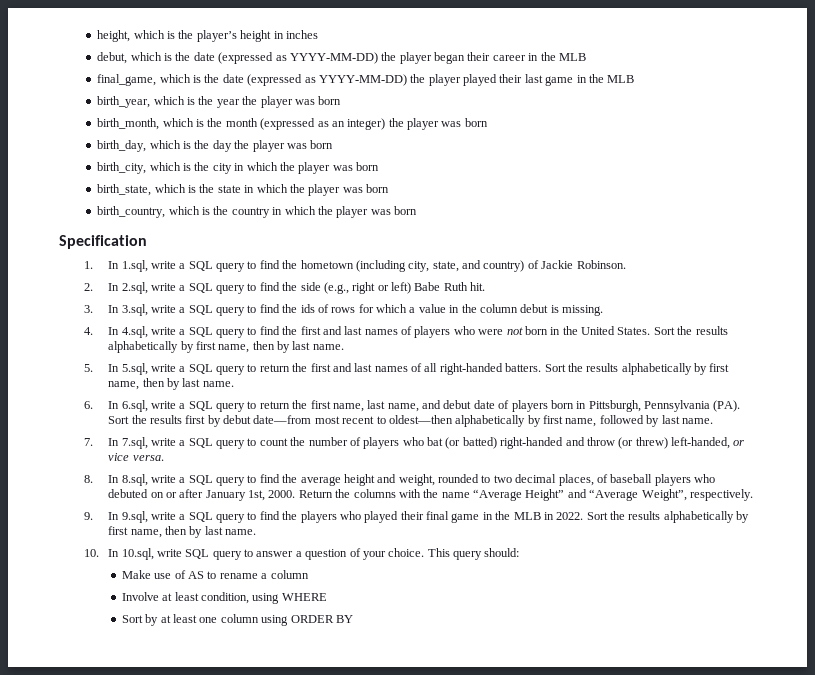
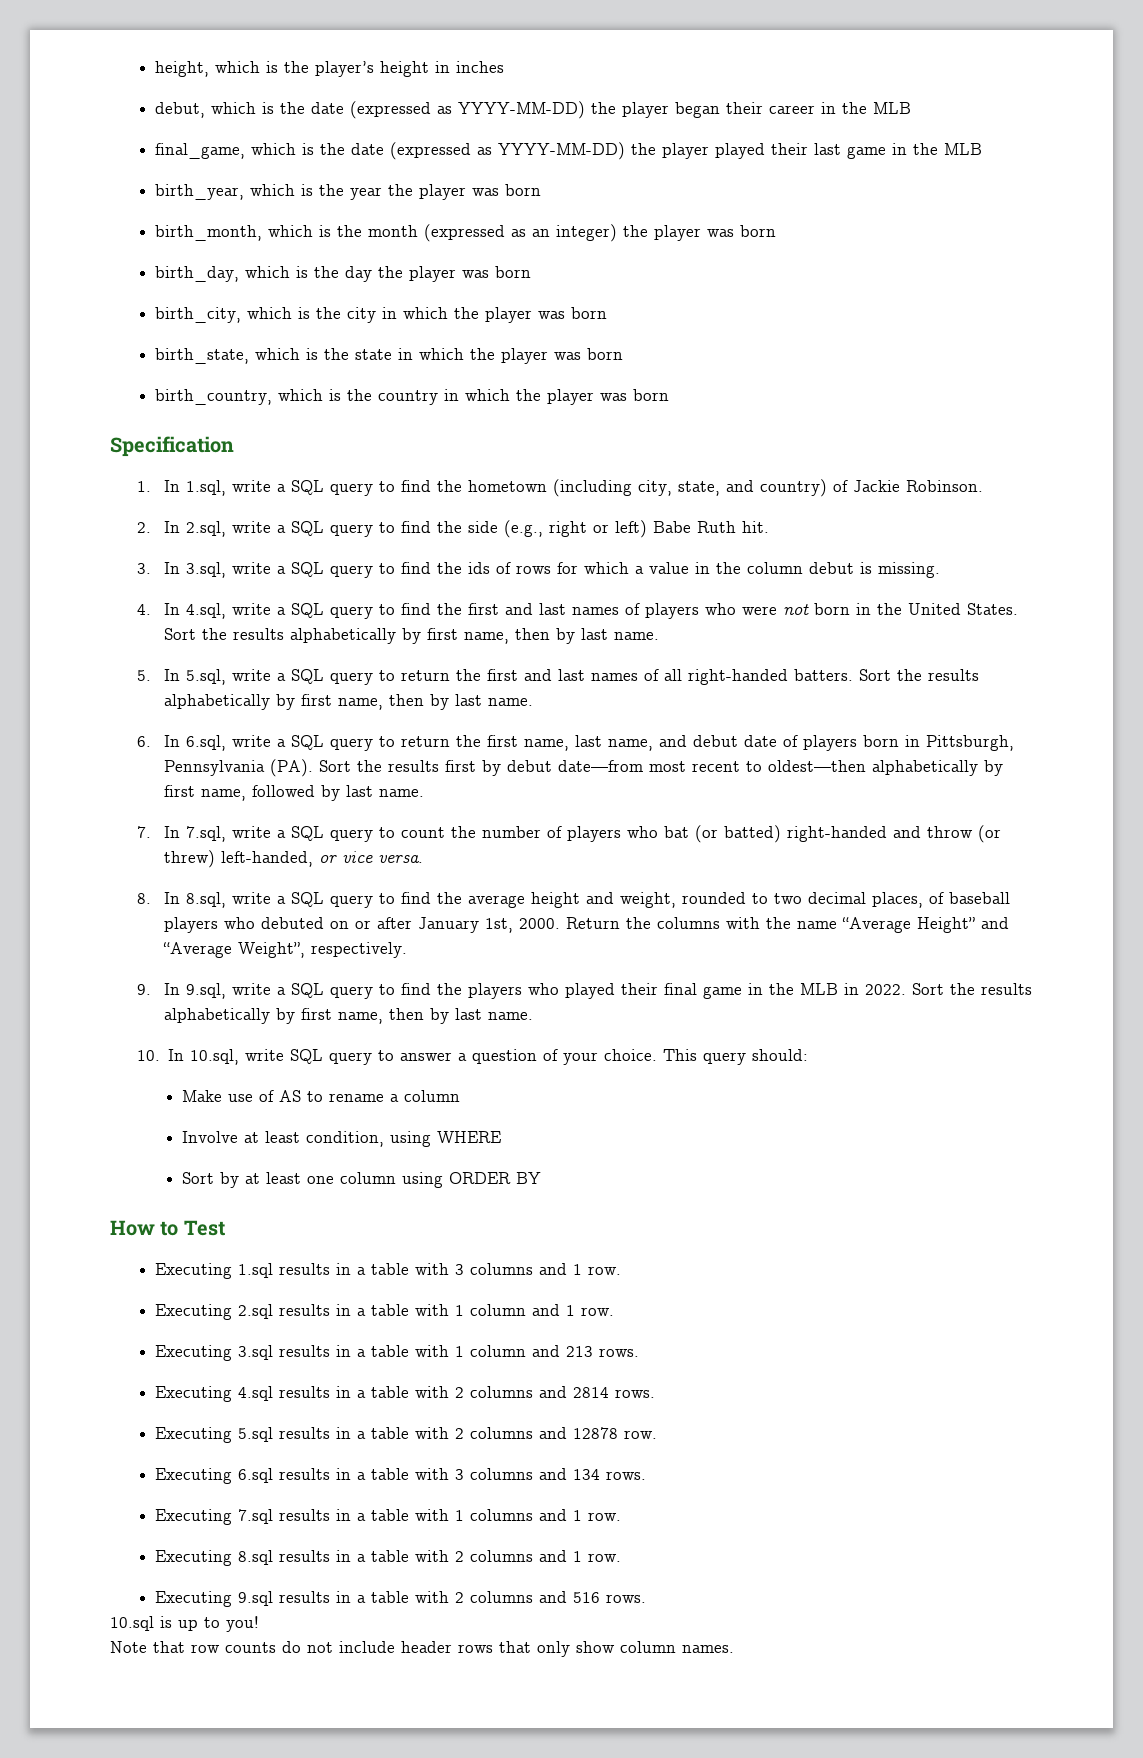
+ How to Test
+ Executing 1.sql results in a table with 3 columns and 1 row.
+ Executing 2.sql results in a table with 1 column and 1 row.
+ Executing 3.sql results in a table with 1 column and 213 rows.
+ Executing 4.sql results in a table with 2 columns and 2814 rows.
+ Executing 5.sql results in a table with 2 columns and 12878 row.
+ Executing 6.sql results in a table with 3 columns and 134 rows.
+ Executing 7.sql results in a table with 1 columns and 1 row.
+ Executing 8.sql results in a table with 2 columns and 1 row.
+ Executing 9.sql results in a table with 2 columns and 516 rows.
+ 10.sql is up to you!
+ Note that row counts do not include header rows that only show column names.

